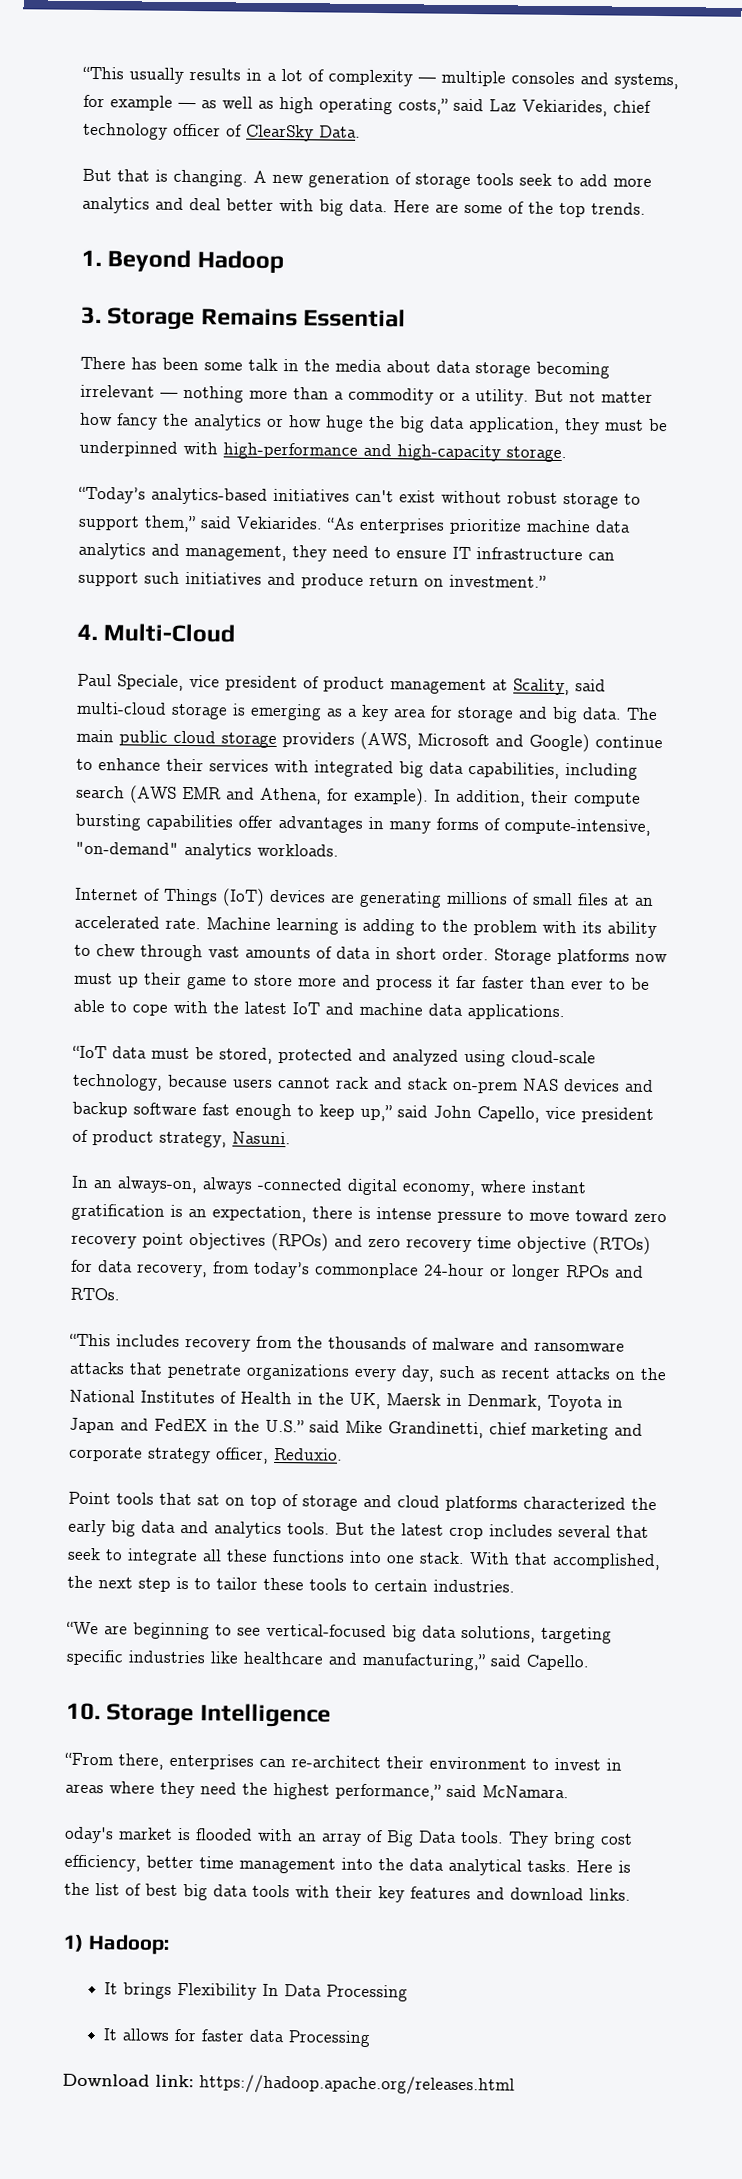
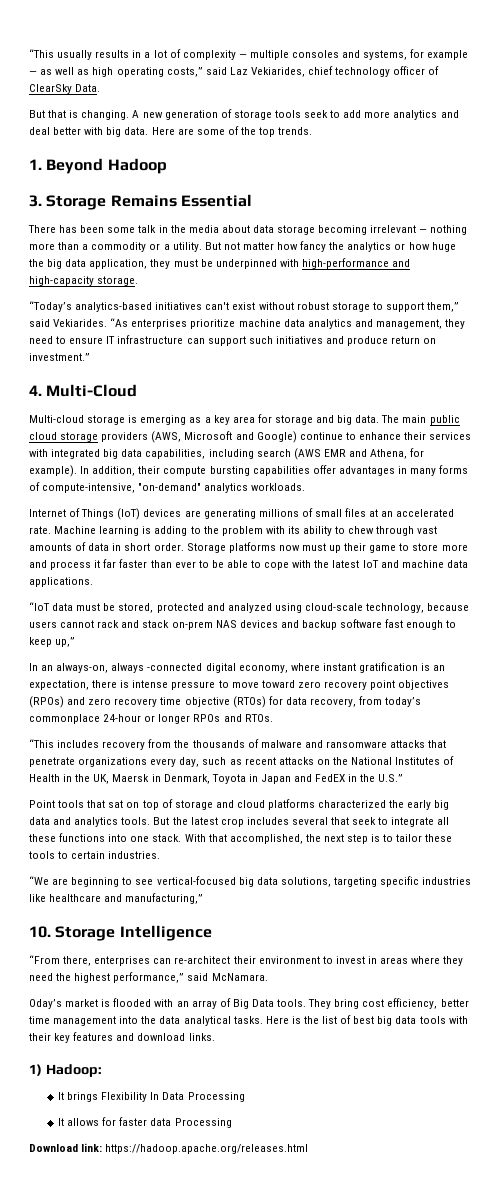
- Paul Speciale, vice president of product management at Scality, said multi-cloud storage is emerging as a key area for storage and big data.
+ Multi-cloud storage is emerging as a key area for storage and big data.
- “IoT data must be stored, protected and analyzed using cloud-scale technology, because users cannot rack and stack on-prem NAS devices and backup software fast enough to keep up,” said John Capello, vice president of product strategy, Nasuni.
+ “IoT data must be stored, protected and analyzed using cloud-scale technology, because users cannot rack and stack on-prem NAS devices and backup software fast enough to keep up,”
- “This includes recovery from the thousands of malware and ransomware attacks that penetrate organizations every day, such as recent attacks on the National Institutes of Health in the UK, Maersk in Denmark, Toyota in Japan and FedEX in the U.S.” said Mike Grandinetti, chief marketing and corporate strategy officer, Reduxio.
+ “This includes recovery from the thousands of malware and ransomware attacks that penetrate organizations every day, such as recent attacks on the National Institutes of Health in the UK, Maersk in Denmark, Toyota in Japan and FedEX in the U.S.”
- “We are beginning to see vertical-focused big data solutions, targeting specific industries like healthcare and manufacturing,” said Capello.
+ “We are beginning to see vertical-focused big data solutions, targeting specific industries like healthcare and manufacturing,”
- oday's market is flooded with an array of Big Data tools.
+ Oday’s market is flooded with an array of Big Data tools.

